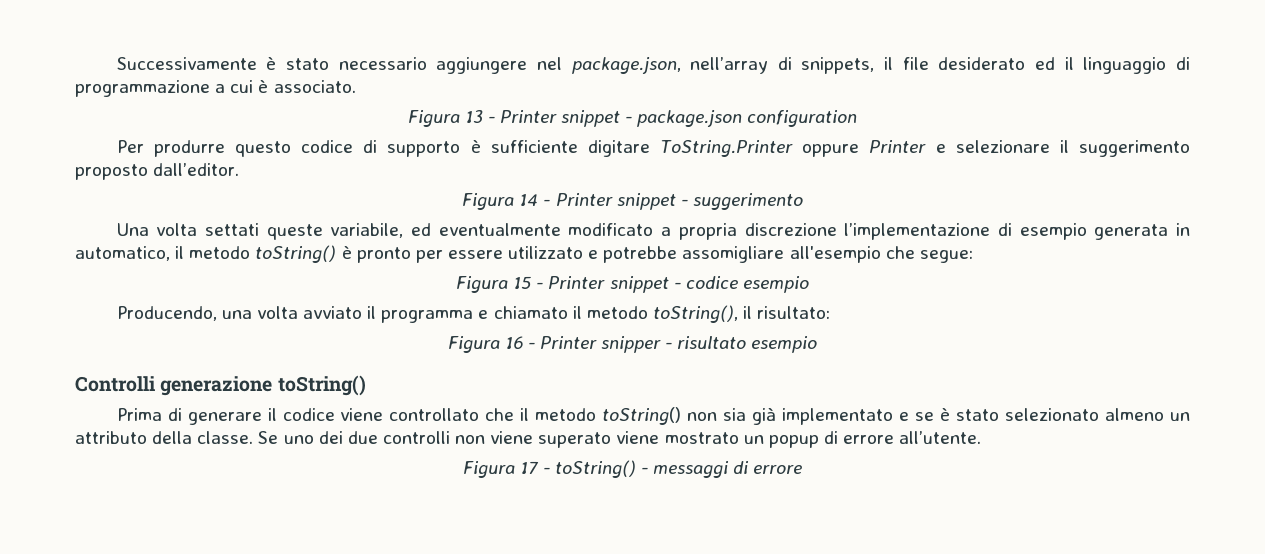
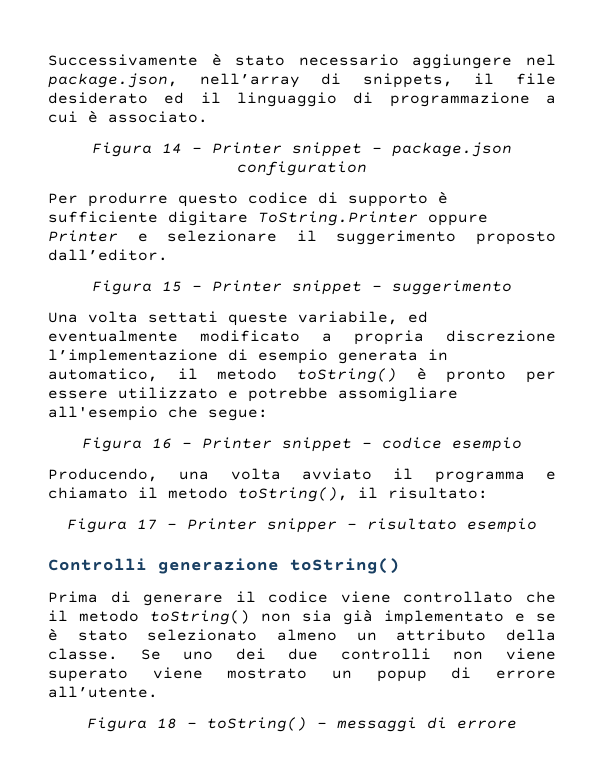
- Figura 13 - Printer snippet - package.json configuration
+ Figura 14 - Printer snippet - package.json configuration
- Figura 14 - Printer snippet - suggerimento
+ Figura 15 - Printer snippet - suggerimento
- Figura 15 - Printer snippet - codice esempio
+ Figura 16 - Printer snippet - codice esempio
- Figura 16 - Printer snipper - risultato esempio
+ Figura 17 - Printer snipper - risultato esempio
- Figura 17 - toString() - messaggi di errore
+ Figura 18 - toString() - messaggi di errore

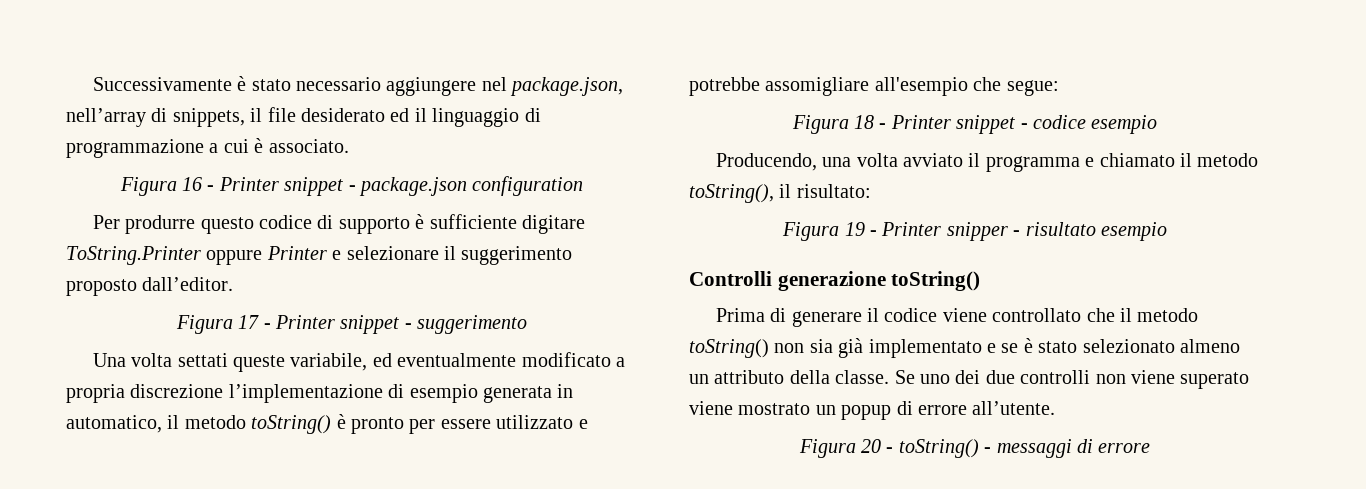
- Figura 14 - Printer snippet - package.json configuration
+ Figura 16 - Printer snippet - package.json configuration
- Figura 15 - Printer snippet - suggerimento
+ Figura 17 - Printer snippet - suggerimento
- Figura 16 - Printer snippet - codice esempio
+ Figura 18 - Printer snippet - codice esempio
- Figura 17 - Printer snipper - risultato esempio
+ Figura 19 - Printer snipper - risultato esempio
- Figura 18 - toString() - messaggi di errore
+ Figura 20 - toString() - messaggi di errore

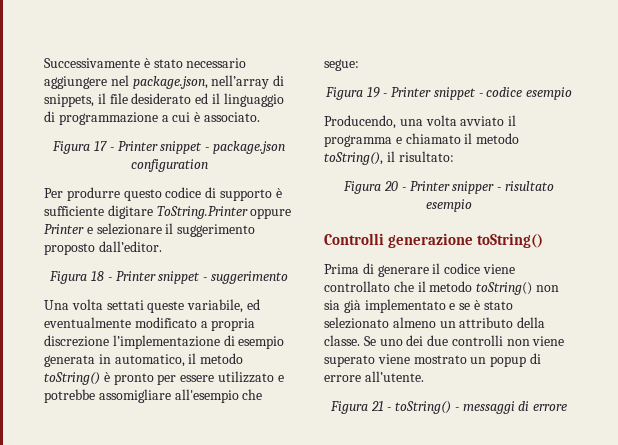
- Figura 16 - Printer snippet - package.json configuration
+ Figura 17 - Printer snippet - package.json configuration
- Figura 17 - Printer snippet - suggerimento
+ Figura 18 - Printer snippet - suggerimento
- Figura 18 - Printer snippet - codice esempio
+ Figura 19 - Printer snippet - codice esempio
- Figura 19 - Printer snipper - risultato esempio
+ Figura 20 - Printer snipper - risultato esempio
- Figura 20 - toString() - messaggi di errore
+ Figura 21 - toString() - messaggi di errore

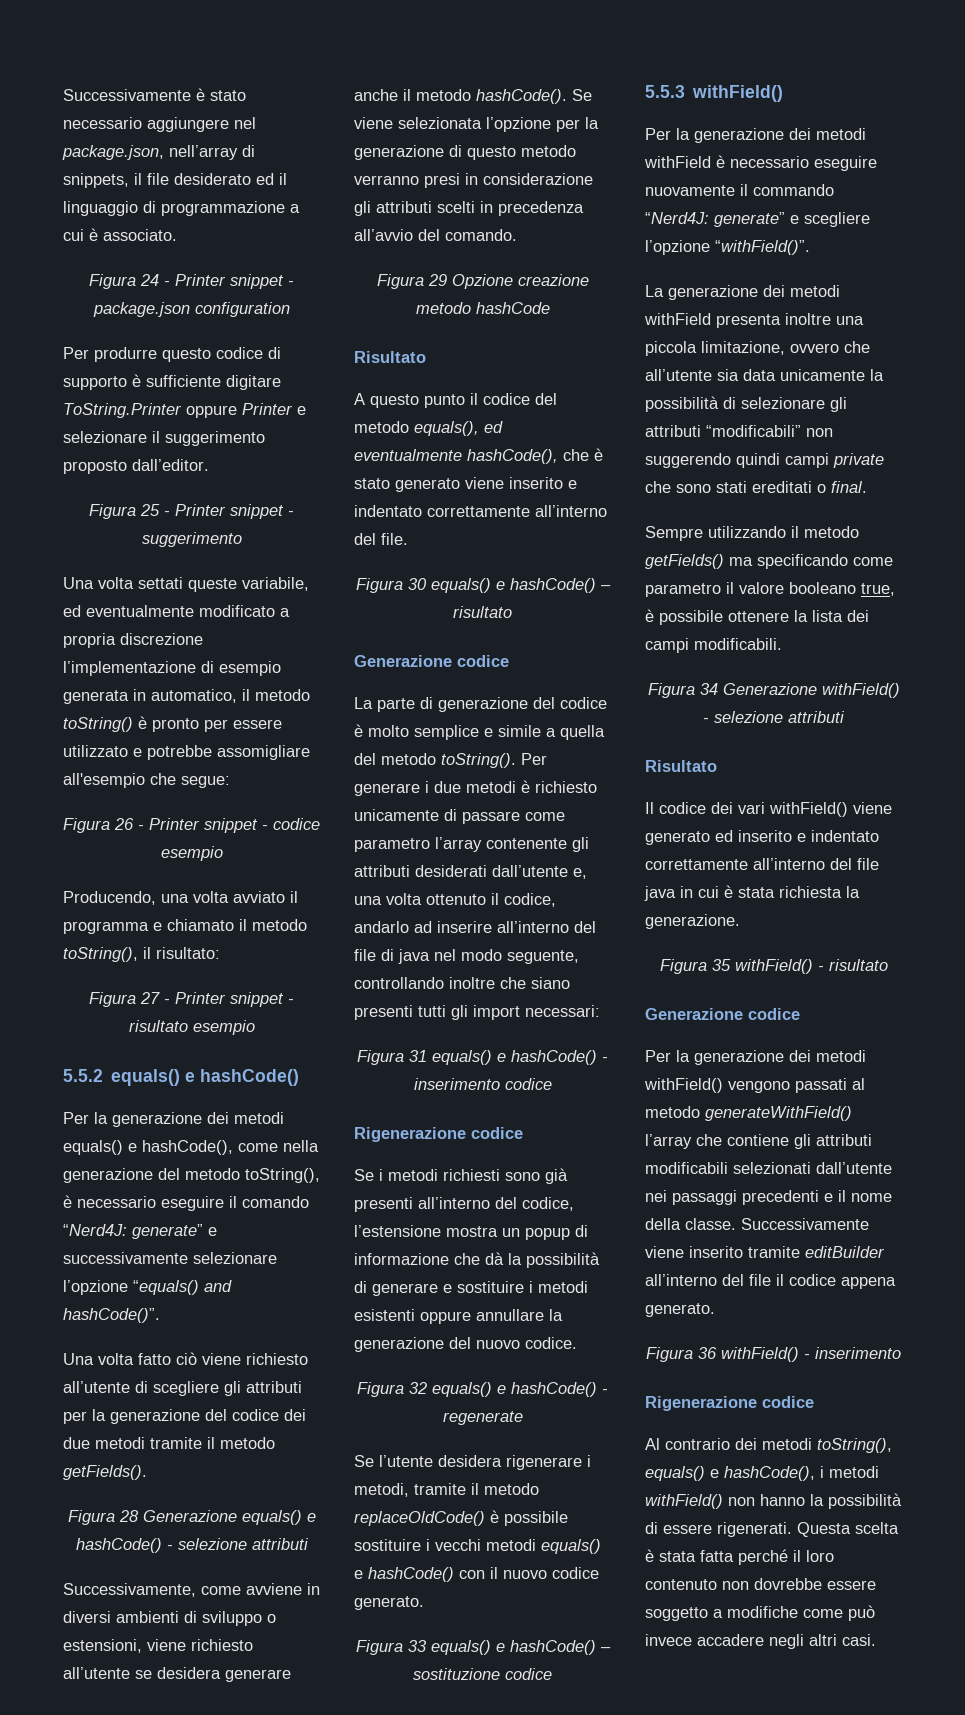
- Figura 17 - Printer snippet - package.json configuration
+ Figura 24 - Printer snippet - package.json configuration
- Figura 18 - Printer snippet - suggerimento
+ Figura 25 - Printer snippet - suggerimento
- Figura 19 - Printer snippet - codice esempio
+ Figura 26 - Printer snippet - codice esempio
- Figura 20 - Printer snipper - risultato esempio
+ Figura 27 - Printer snippet - risultato esempio
- Controlli generazione toString()
- Prima di generare il codice viene controllato che il metodo toString() non sia già implementato e se è stato selezionato almeno un attributo della classe. Se uno dei due controlli non viene superato viene mostrato un popup di errore all’utente.
- Figura 21 - toString() - messaggi di errore
+ 5.5.2 equals() e hashCode()
+ Per la generazione dei metodi equals() e hashCode(), come nella generazione del metodo toString(), è necessario eseguire il comando “Nerd4J: generate” e successivamente selezionare l’opzione “equals() and hashCode()”.
+ Una volta fatto ciò viene richiesto all’utente di scegliere gli attributi per la generazione del codice dei due metodi tramite il metodo getFields().
+ Figura 28 Generazione equals() e hashCode() - selezione attributi
+ Successivamente, come avviene in diversi ambienti di sviluppo o estensioni, viene richiesto all’utente se desidera generare anche il metodo hashCode(). Se viene selezionata l’opzione per la generazione di questo metodo verranno presi in considerazione gli attributi scelti in precedenza all’avvio del comando.
+ Figura 29 Opzione creazione metodo hashCode
+ Risultato
+ A questo punto il codice del metodo equals(), ed eventualmente hashCode(), che è stato generato viene inserito e indentato correttamente all’interno del file.
+ Figura 30 equals() e hashCode() – risultato
+ Generazione codice
+ La parte di generazione del codice è molto semplice e simile a quella del metodo toString(). Per generare i due metodi è richiesto unicamente di passare come parametro l’array contenente gli attributi desiderati dall’utente e, una volta ottenuto il codice, andarlo ad inserire all’interno del file di java nel modo seguente, controllando inoltre che siano presenti tutti gli import necessari:
+ Figura 31 equals() e hashCode() - inserimento codice
+ Rigenerazione codice
+ Se i metodi richiesti sono già presenti all’interno del codice, l’estensione mostra un popup di informazione che dà la possibilità di generare e sostituire i metodi esistenti oppure annullare la generazione del nuovo codice.
+ Figura 32 equals() e hashCode() - regenerate
+ Se l’utente desidera rigenerare i metodi, tramite il metodo replaceOldCode() è possibile sostituire i vecchi metodi equals() e hashCode() con il nuovo codice generato.
+ Figura 33 equals() e hashCode() – sostituzione codice
+ 5.5.3 withField()
+ Per la generazione dei metodi withField è necessario eseguire nuovamente il commando “Nerd4J: generate” e scegliere l’opzione “withField()”.
+ La generazione dei metodi withField presenta inoltre una piccola limitazione, ovvero che all’utente sia data unicamente la possibilità di selezionare gli attributi “modificabili” non suggerendo quindi campi private che sono stati ereditati o final.
+ Sempre utilizzando il metodo getFields() ma specificando come parametro il valore booleano true, è possibile ottenere la lista dei campi modificabili.
+ Figura 34 Generazione withField() - selezione attributi
+ Risultato
+ Il codice dei vari withField() viene generato ed inserito e indentato correttamente all’interno del file java in cui è stata richiesta la generazione.
+ Figura 35 withField() - risultato
+ Generazione codice
+ Per la generazione dei metodi withField() vengono passati al metodo generateWithField() l’array che contiene gli attributi modificabili selezionati dall’utente nei passaggi precedenti e il nome della classe. Successivamente viene inserito tramite editBuilder all’interno del file il codice appena generato.
+ Figura 36 withField() - inserimento
+ Rigenerazione codice
+ Al contrario dei metodi toString(), equals() e hashCode(), i metodi withField() non hanno la possibilità di essere rigenerati. Questa scelta è stata fatta perché il loro contenuto non dovrebbe essere soggetto a modifiche come può invece accadere negli altri casi.

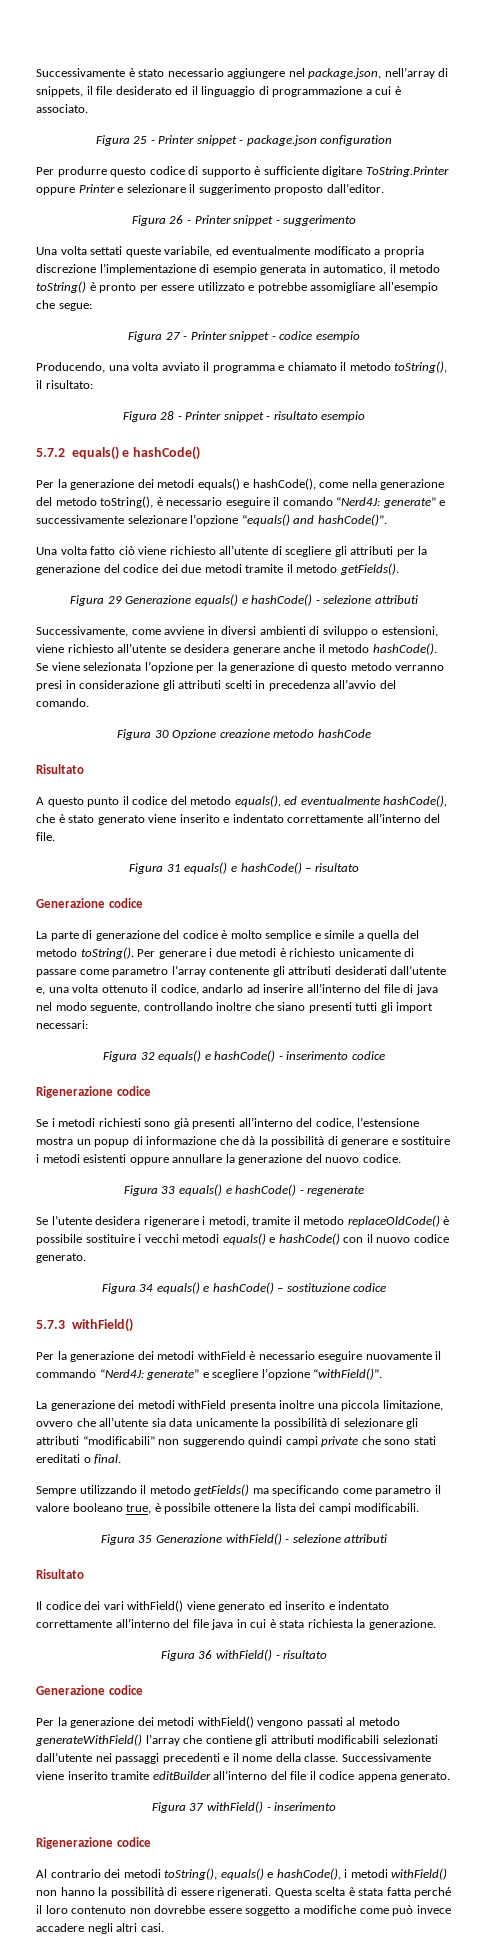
- Figura 24 - Printer snippet - package.json configuration
+ Figura 25 - Printer snippet - package.json configuration
- Figura 25 - Printer snippet - suggerimento
+ Figura 26 - Printer snippet - suggerimento
- Figura 26 - Printer snippet - codice esempio
+ Figura 27 - Printer snippet - codice esempio
- Figura 27 - Printer snippet - risultato esempio
+ Figura 28 - Printer snippet - risultato esempio
- 5.5.2 equals() e hashCode()
+ 5.7.2 equals() e hashCode()
- Figura 28 Generazione equals() e hashCode() - selezione attributi
+ Figura 29 Generazione equals() e hashCode() - selezione attributi
- Figura 29 Opzione creazione metodo hashCode
+ Figura 30 Opzione creazione metodo hashCode
- Figura 30 equals() e hashCode() – risultato
+ Figura 31 equals() e hashCode() – risultato
- Figura 31 equals() e hashCode() - inserimento codice
+ Figura 32 equals() e hashCode() - inserimento codice
- Figura 32 equals() e hashCode() - regenerate
+ Figura 33 equals() e hashCode() - regenerate
- Figura 33 equals() e hashCode() – sostituzione codice
+ Figura 34 equals() e hashCode() – sostituzione codice
- 5.5.3 withField()
+ 5.7.3 withField()
- Figura 34 Generazione withField() - selezione attributi
+ Figura 35 Generazione withField() - selezione attributi
- Figura 35 withField() - risultato
+ Figura 36 withField() - risultato
- Figura 36 withField() - inserimento
+ Figura 37 withField() - inserimento

